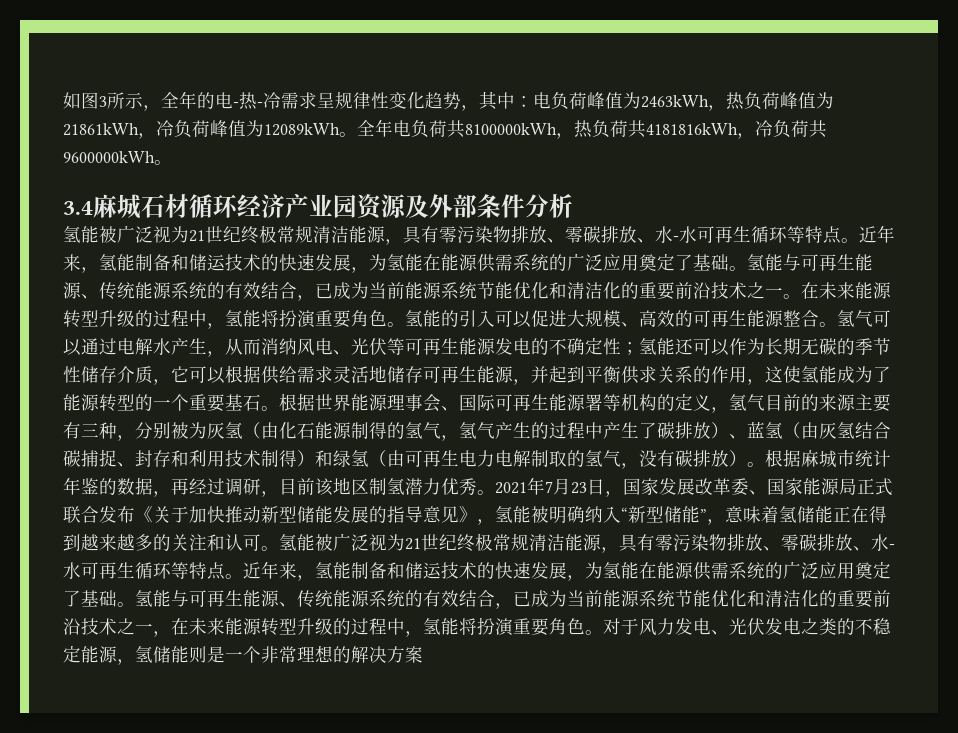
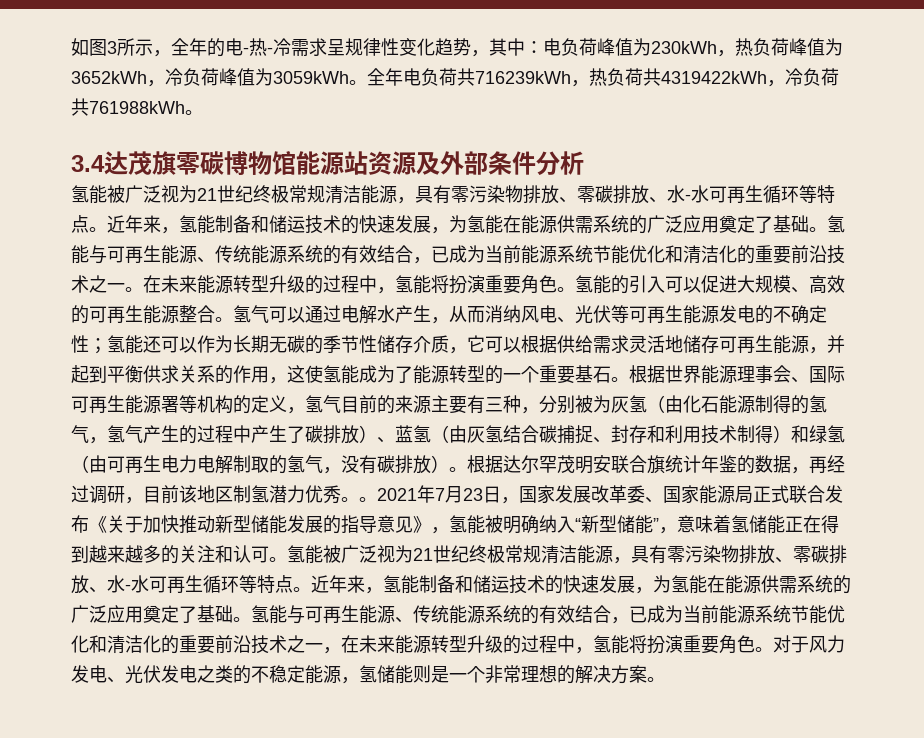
- 如图3所示，全年的电-热-冷需求呈规律性变化趋势，其中：电负荷峰值为2463kWh，热负荷峰值为21861kWh，冷负荷峰值为12089kWh。
+ 如图3所示，全年的电-热-冷需求呈规律性变化趋势，其中：电负荷峰值为230kWh，热负荷峰值为3652kWh，冷负荷峰值为3059kWh。
- 全年电负荷共8100000kWh，热负荷共4181816kWh，冷负荷共9600000kWh。
+ 全年电负荷共716239kWh，热负荷共4319422kWh，冷负荷共761988kWh。
- 3.4麻城石材循环经济产业园资源及外部条件分析
+ 3.4达茂旗零碳博物馆能源站资源及外部条件分析
- 根据麻城市统计年鉴的数据，再经过调研，目前该地区制氢潜力优秀。
+ 根据达尔罕茂明安联合旗统计年鉴的数据，再经过调研，目前该地区制氢潜力优秀。。
- 对于风力发电、光伏发电之类的不稳定能源，氢储能则是一个非常理想的解决方案
+ 对于风力发电、光伏发电之类的不稳定能源，氢储能则是一个非常理想的解决方案。

